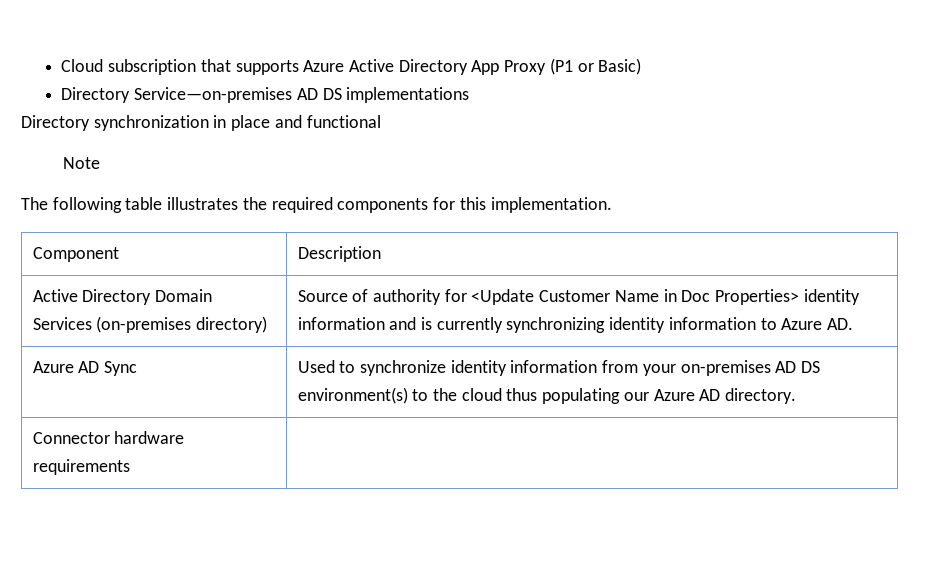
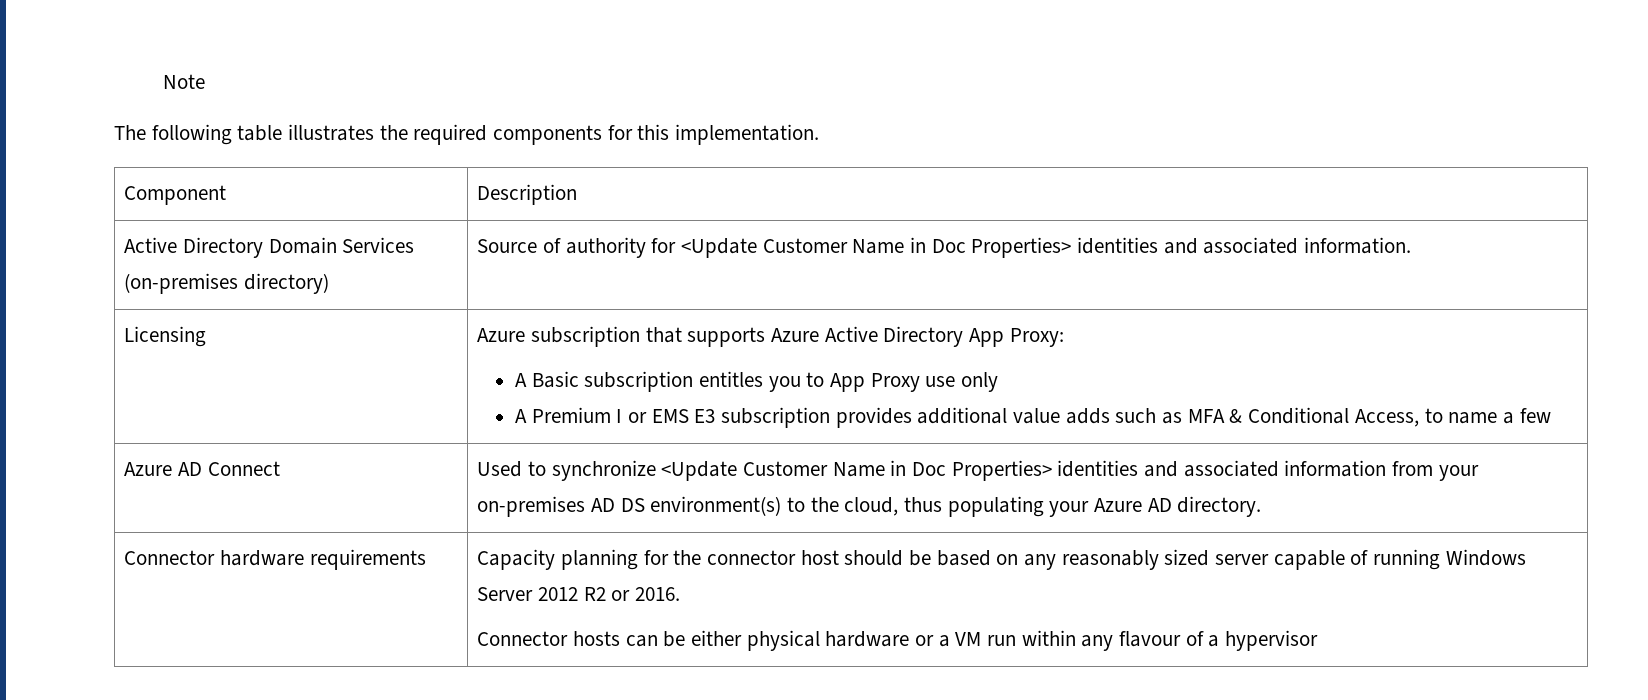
- Cloud subscription that supports Azure Active Directory App Proxy (P1 or Basic)
- Directory Service—on-premises AD DS implementations
- Directory synchronization in place and functional
- Active Directory Domain Services (on-premises directory) | Source of authority for <Update Customer Name in Doc Properties> identity information and is currently synchronizing identity information to Azure AD.
- Azure AD Sync | Used to synchronize identity information from your on-premises AD DS environment(s) to the cloud thus populating our Azure AD directory.
+ Active Directory Domain Services (on-premises directory) | Source of authority for <Update Customer Name in Doc Properties> identities and associated information.
+ Licensing | Azure subscription that supports Azure Active Directory App Proxy:
+ A Basic subscription entitles you to App Proxy use only
+ A Premium I or EMS E3 subscription provides additional value adds such as MFA & Conditional Access, to name a few
+ Azure AD Connect | Used to synchronize <Update Customer Name in Doc Properties> identities and associated information from your on-premises AD DS environment(s) to the cloud, thus populating your Azure AD directory.
+ Capacity planning for the connector host should be based on any reasonably sized server capable of running Windows Server 2012 R2 or 2016.
+ Connector hosts can be either physical hardware or a VM run within any flavour of a hypervisor

